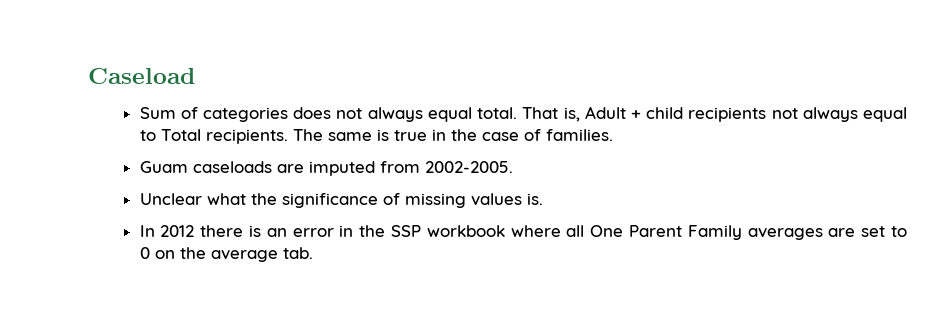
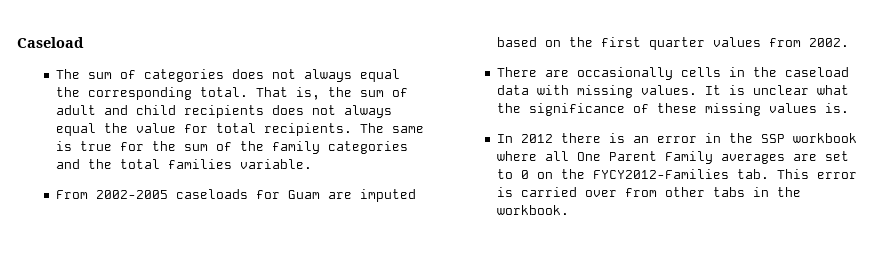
- Sum of categories does not always equal total.
+ The sum of categories does not always equal the corresponding total.
- That is, Adult + child recipients not always equal to Total recipients.
+ That is, the sum of adult and child recipients does not always equal the value for total recipients.
- The same is true in the case of families.
- Guam caseloads are imputed from 2002-2005.
- Unclear what the significance of missing values is.
+ The same is true for the sum of the family categories and the total families variable.
+ From 2002-2005 caseloads for Guam are imputed based on the first quarter values from 2002.
+ There are occasionally cells in the caseload data with missing values. It is unclear what the significance of these missing values is.
- In 2012 there is an error in the SSP workbook where all One Parent Family averages are set to 0 on the average tab.
+ In 2012 there is an error in the SSP workbook where all One Parent Family averages are set to 0 on the FYCY2012-Families tab. This error is carried over from other tabs in the workbook.

